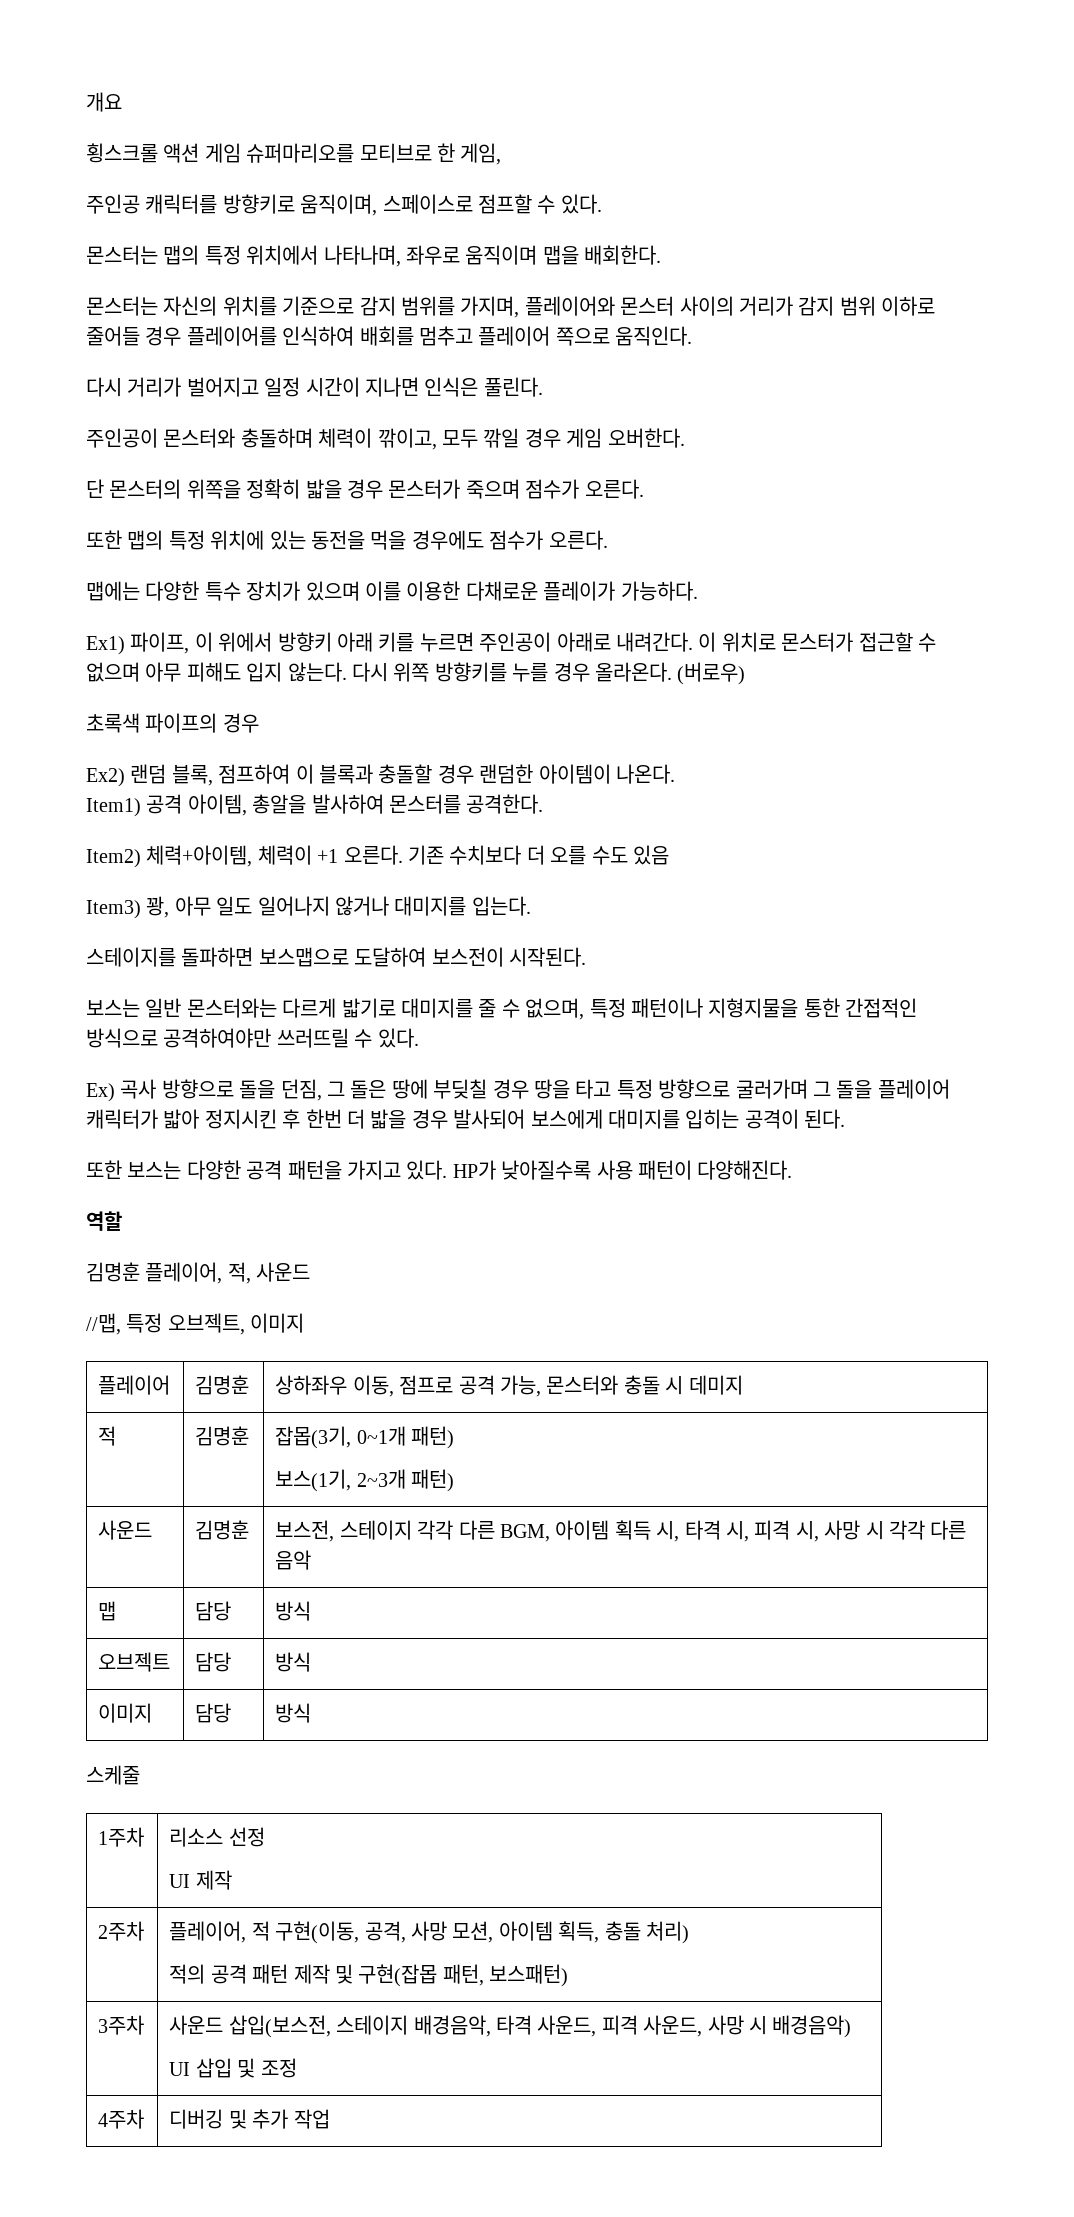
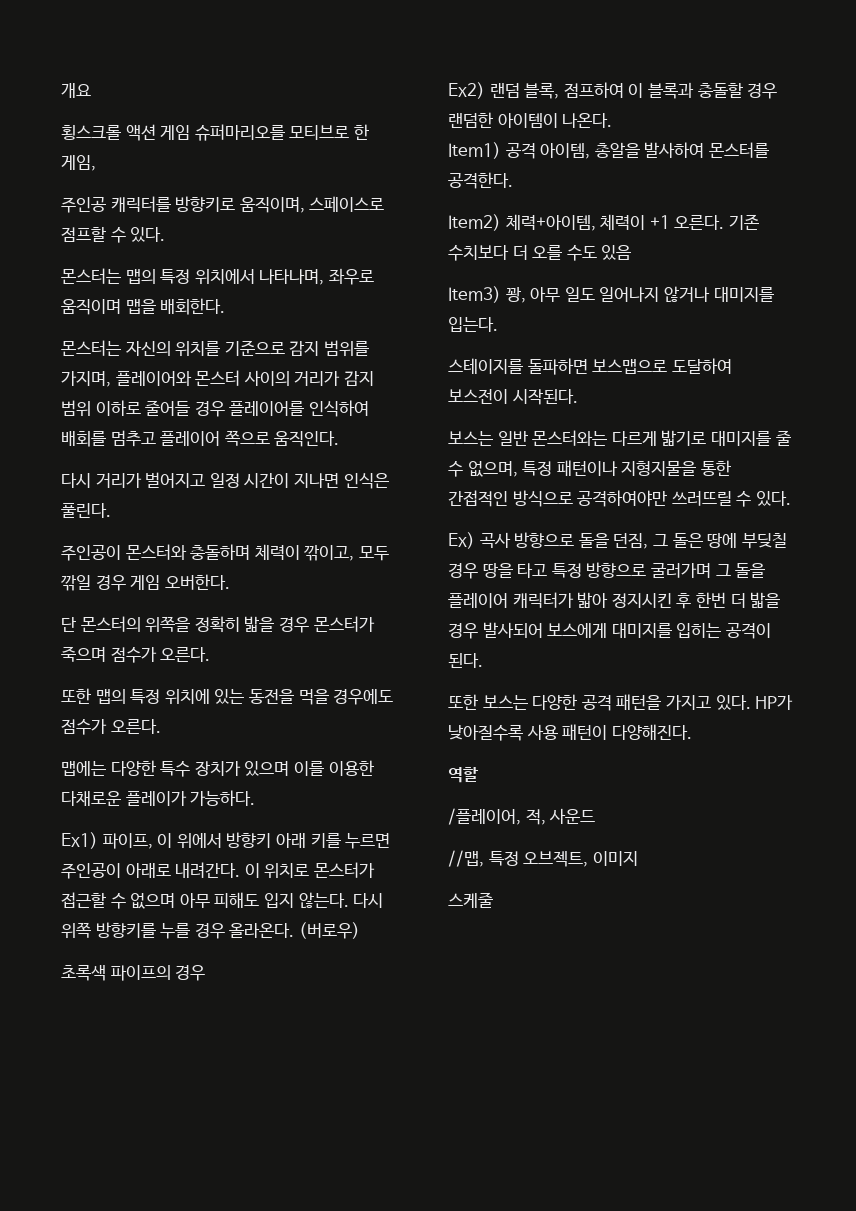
- 김명훈 플레이어, 적, 사운드
+ /플레이어, 적, 사운드
- 플레이어 | 김명훈 | 상하좌우 이동, 점프로 공격 가능, 몬스터와 충돌 시 데미지
- 적 | 김명훈 | 잡몹(3기, 0~1개 패턴)
- 보스(1기, 2~3개 패턴)
- 사운드 | 김명훈 | 보스전, 스테이지 각각 다른 BGM, 아이템 획득 시, 타격 시, 피격 시, 사망 시 각각 다른 음악
- 맵 | 담당 | 방식
- 오브젝트 | 담당 | 방식
- 이미지 | 담당 | 방식
  스케줄
- 1주차 | 리소스 선정
- UI 제작
- 2주차 | 플레이어, 적 구현(이동, 공격, 사망 모션, 아이템 획득, 충돌 처리)
- 적의 공격 패턴 제작 및 구현(잡몹 패턴, 보스패턴)
- 3주차 | 사운드 삽입(보스전, 스테이지 배경음악, 타격 사운드, 피격 사운드, 사망 시 배경음악)
- UI 삽입 및 조정
- 4주차 | 디버깅 및 추가 작업

